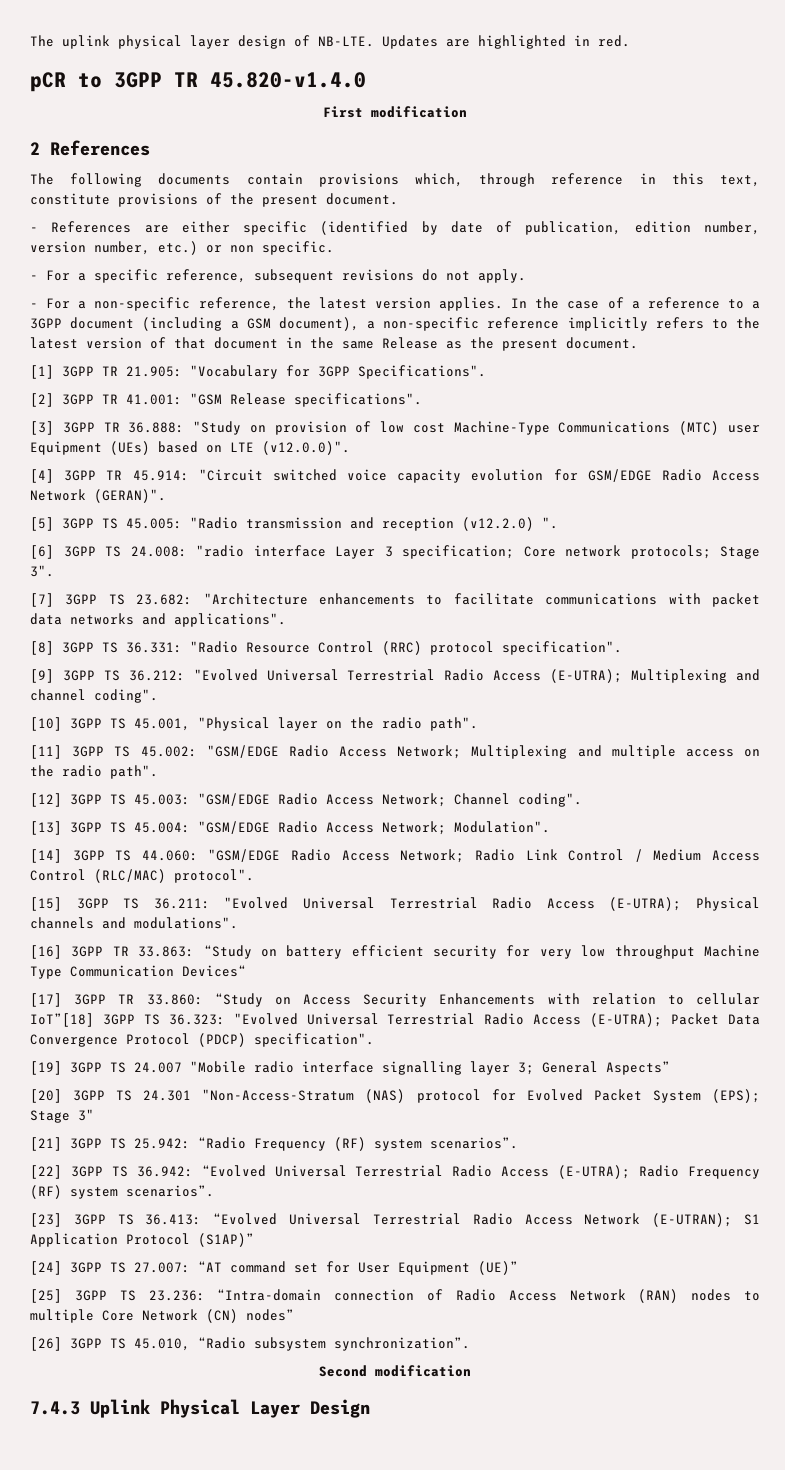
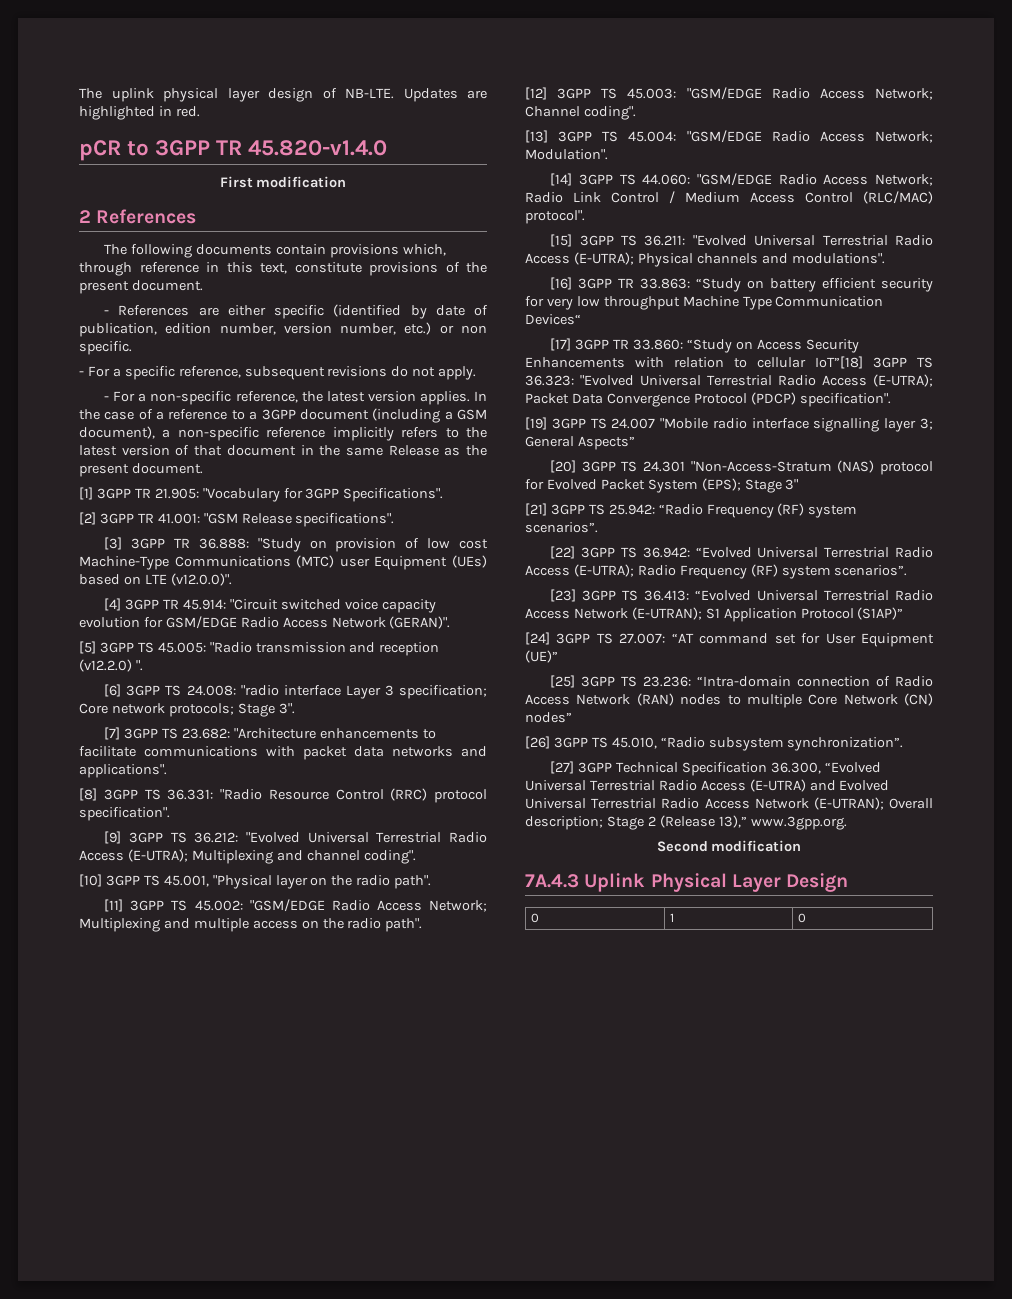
+ [27] 3GPP Technical Specification 36.300, “Evolved Universal Terrestrial Radio Access (E-UTRA) and Evolved Universal Terrestrial Radio Access Network (E-UTRAN); Overall description; Stage 2 (Release 13),” www.3gpp.org.
- 7.4.3 Uplink Physical Layer Design
+ 7A.4.3 Uplink Physical Layer Design
+ 0 | 1 | 0

